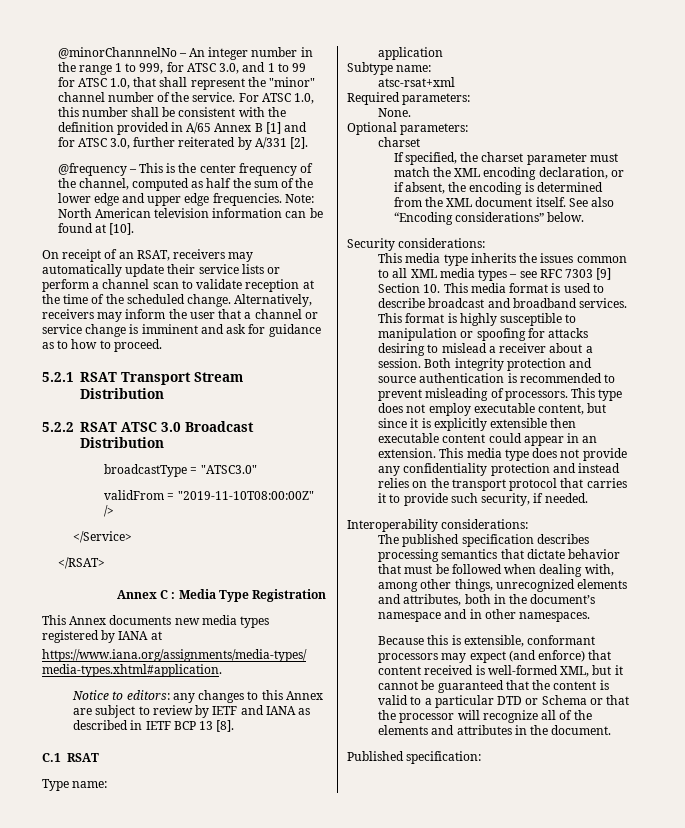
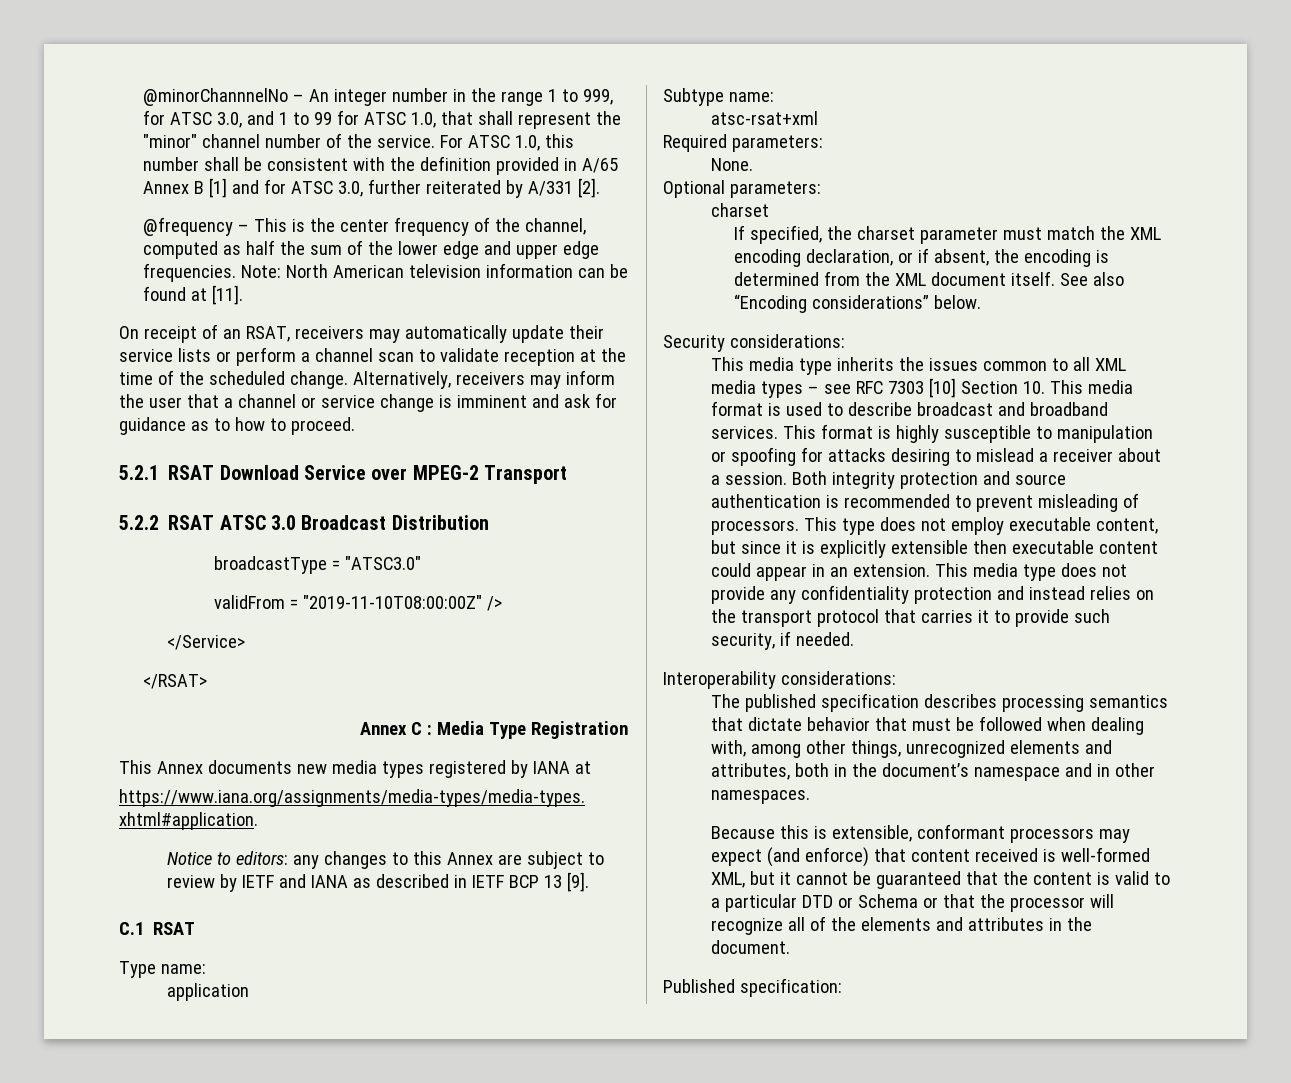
- Note: North American television information can be found at [10].
+ Note: North American television information can be found at [11].
- 5.2.1 RSAT Transport Stream Distribution
+ 5.2.1 RSAT Download Service over MPEG-2 Transport
- Notice to editors: any changes to this Annex are subject to review by IETF and IANA as described in IETF BCP 13 [8].
+ Notice to editors: any changes to this Annex are subject to review by IETF and IANA as described in IETF BCP 13 [9].
- This media type inherits the issues common to all XML media types – see RFC 7303 [9] Section 10. This media format is used to describe broadcast and broadband services.
+ This media type inherits the issues common to all XML media types – see RFC 7303 [10] Section 10. This media format is used to describe broadcast and broadband services.

